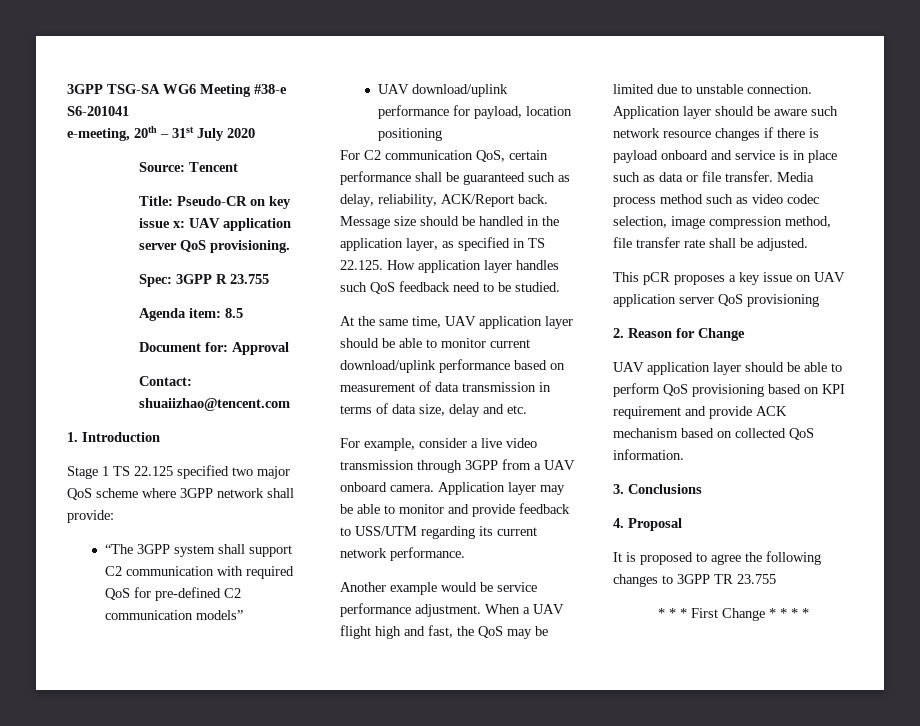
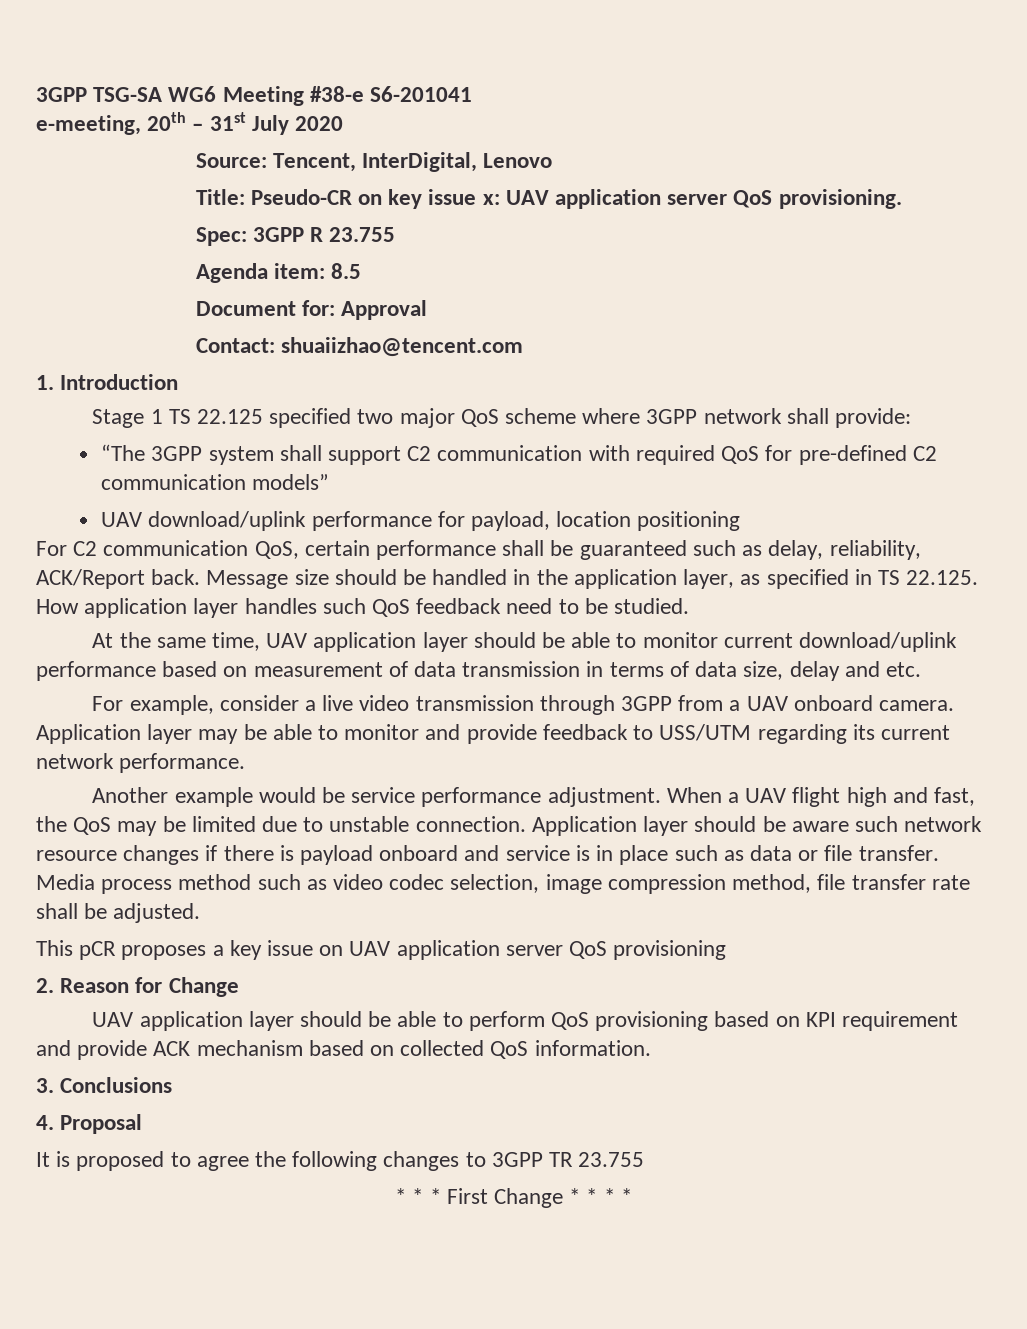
- Source: Tencent
+ Source: Tencent, InterDigital, Lenovo

